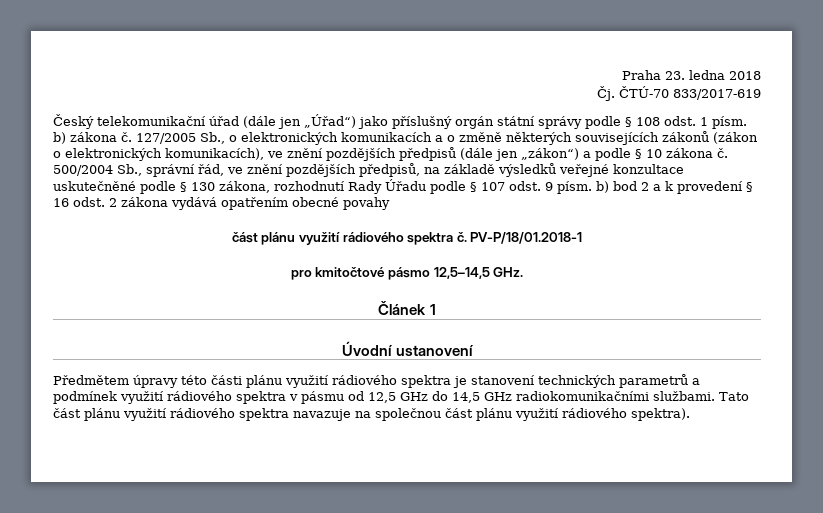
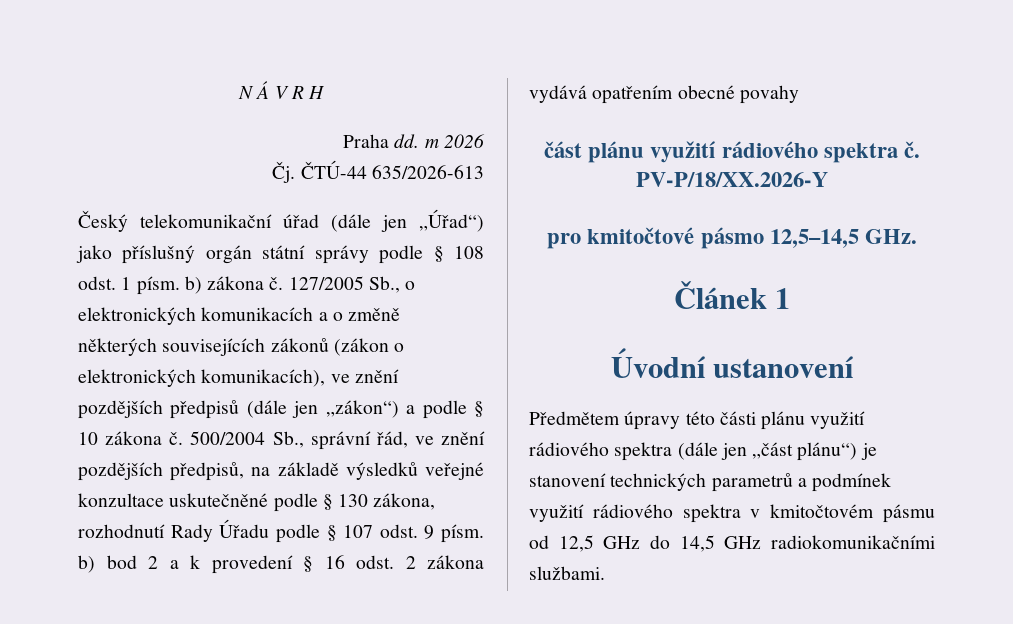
- Praha 23. ledna 2018
+ N Á V R H
+ Praha dd. m 2026
- Čj. ČTÚ-70 833/2017-619
+ Čj. ČTÚ-44 635/2026-613
- PV-P/18/01.2018-1
+ PV-P/18/XX.2026-Y
- Předmětem úpravy této části plánu využití rádiového spektra je stanovení technických parametrů a podmínek využití rádiového spektra v pásmu od 12,5 GHz do 14,5 GHz radiokomunikačními službami. Tato část plánu využití rádiového spektra navazuje na společnou část plánu využití rádiového spektra).
+ Předmětem úpravy této části plánu využití rádiového spektra (dále jen „část plánu“) je stanovení technických parametrů a podmínek využití rádiového spektra v kmitočtovém pásmu od 12,5 GHz do 14,5 GHz radiokomunikačními službami.

